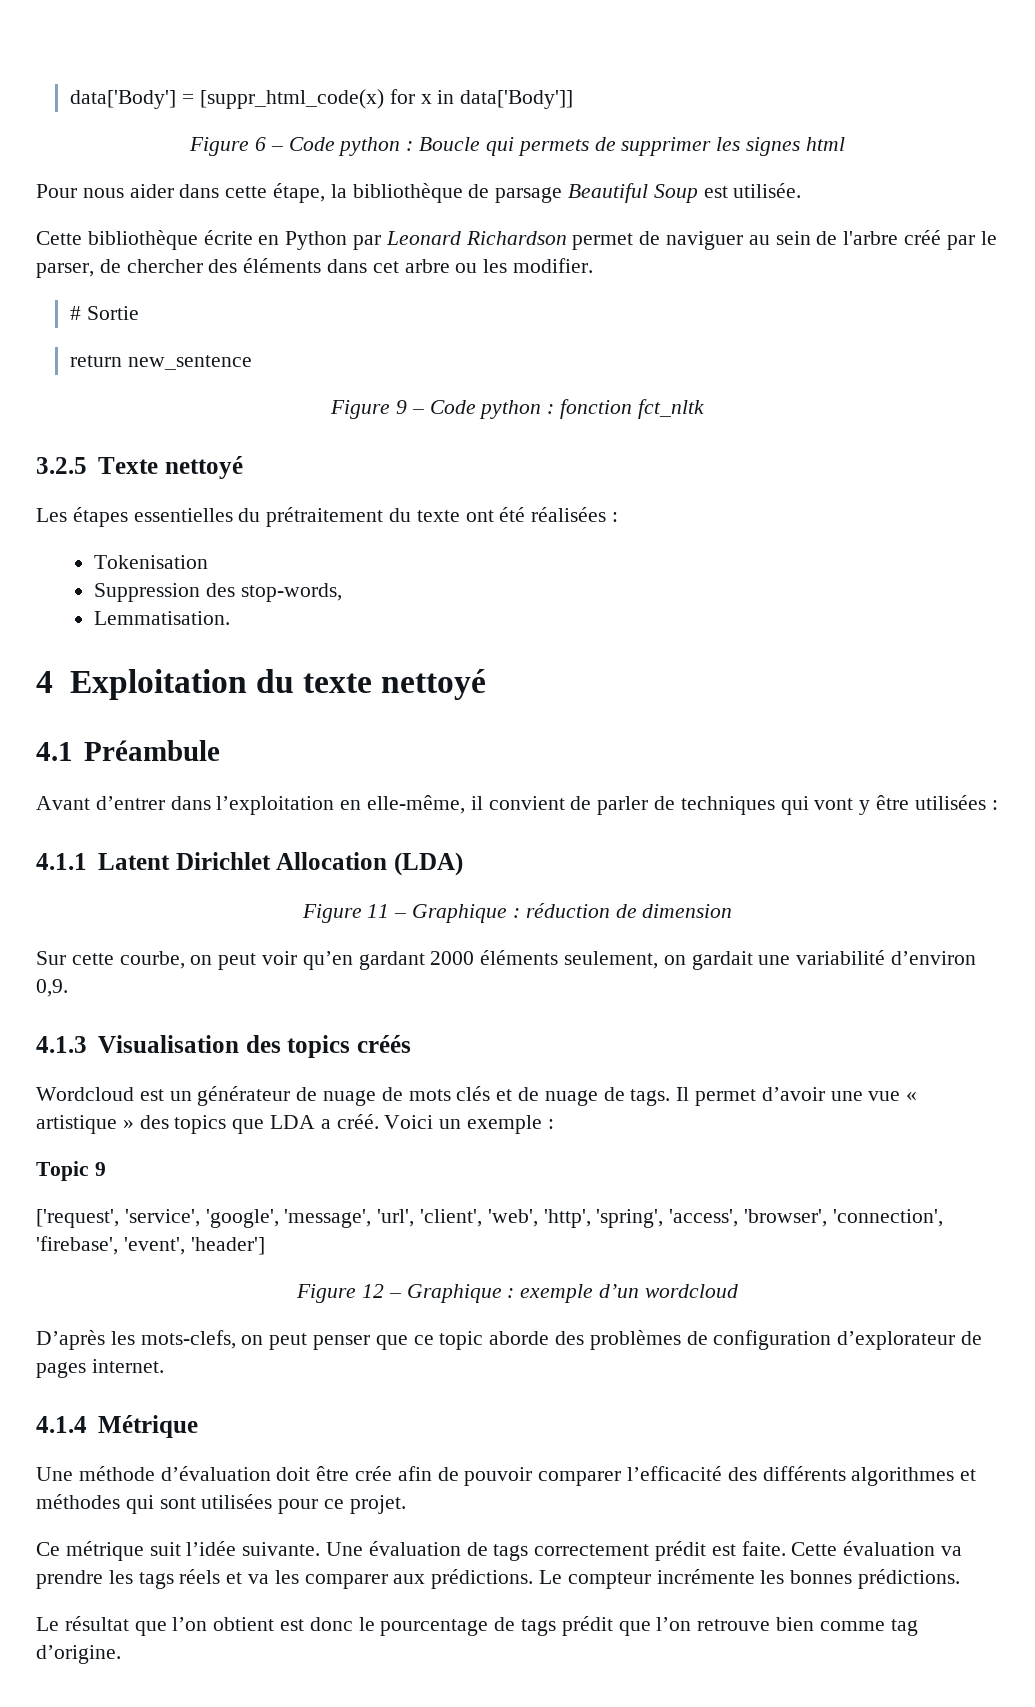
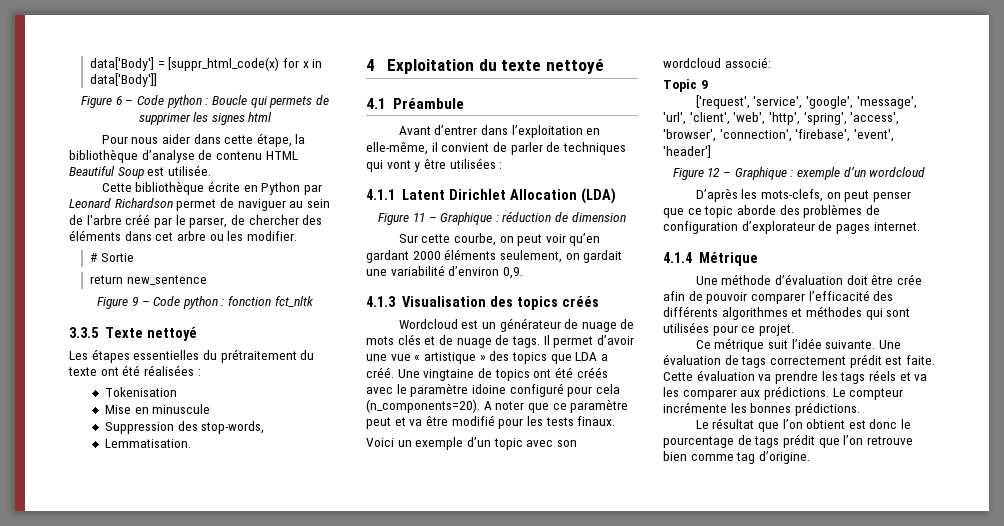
- Pour nous aider dans cette étape, la bibliothèque de parsage Beautiful Soup est utilisée.
+ Pour nous aider dans cette étape, la bibliothèque d’analyse de contenu HTML Beautiful Soup est utilisée.
- 3.2.5 Texte nettoyé
+ 3.3.5 Texte nettoyé
+ Mise en minuscule
- Voici un exemple :
+ Une vingtaine de topics ont été créés avec le paramètre idoine configuré pour cela (n_components=20). A noter que ce paramètre peut et va être modifié pour les tests finaux.
+ Voici un exemple d’un topic avec son wordcloud associé:

